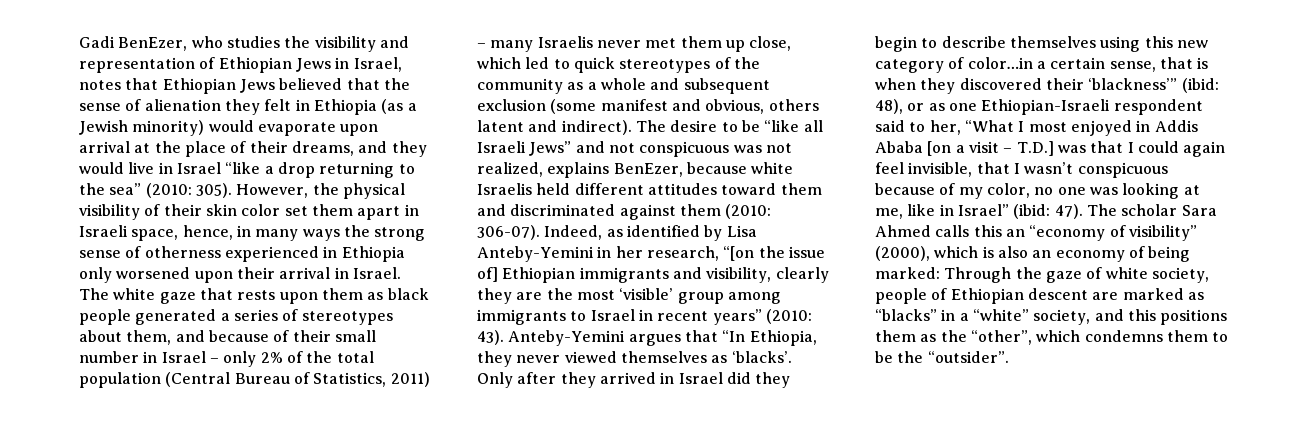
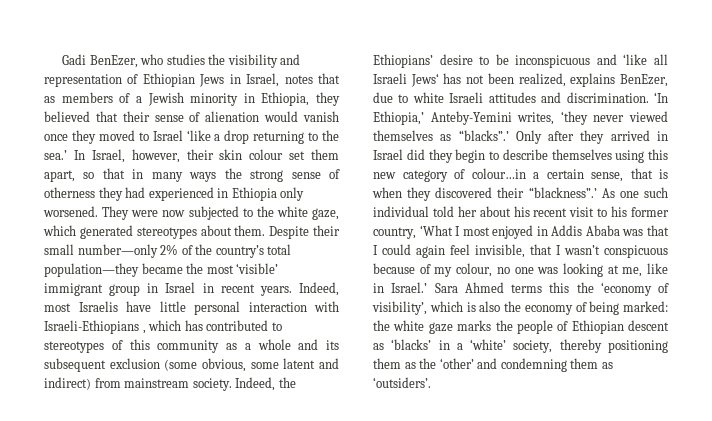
- Gadi BenEzer, who studies the visibility and representation of Ethiopian Jews in Israel, notes that Ethiopian Jews believed that the sense of alienation they felt in Ethiopia (as a Jewish minority) would evaporate upon arrival at the place of their dreams, and they would live in Israel “like a drop returning to the sea” (2010: 305). However, the physical visibility of their skin color set them apart in Israeli space, hence, in many ways the strong sense of otherness experienced in Ethiopia only worsened upon their arrival in Israel. The white gaze that rests upon them as black people generated a series of stereotypes about them, and because of their small number in Israel – only 2% of the total population (Central Bureau of Statistics, 2011) – many Israelis never met them up close, which led to quick stereotypes of the community as a whole and subsequent exclusion (some manifest and obvious, others latent and indirect). The desire to be “like all Israeli Jews” and not conspicuous was not realized, explains BenEzer, because white Israelis held different attitudes toward them and discriminated against them (2010: 306-07). Indeed, as identified by Lisa Anteby-Yemini in her research, “[on the issue of] Ethiopian immigrants and visibility, clearly they are the most ‘visible’ group among immigrants to Israel in recent years” (2010: 43). Anteby-Yemini argues that “In Ethiopia, they never viewed themselves as ‘blacks’.
+ Gadi BenEzer, who studies the visibility and representation of Ethiopian Jews in Israel, notes that as members of a Jewish minority in Ethiopia, they believed that their sense of alienation would vanish once they moved to Israel ‘like a drop returning to the sea.’ In Israel, however, their skin colour set them apart, so that in many ways the strong sense of otherness they had experienced in Ethiopia only worsened. They were now subjected to the white gaze, which generated stereotypes about them. Despite their small number—only 2% of the country’s total population—they became the most ‘visible’ immigrant group in Israel in recent years. Indeed, most Israelis have little personal interaction with Israeli-Ethiopians , which has contributed to stereotypes of this community as a whole and its subsequent exclusion (some obvious, some latent and indirect) from mainstream society. Indeed, the Ethiopians’ desire to be inconspicuous and ‘like all Israeli Jews‘ has not been realized, explains BenEzer, due to white Israeli attitudes and discrimination. ‘In Ethiopia,’ Anteby-Yemini writes, ‘they never viewed themselves as “blacks”.’
- Only after they arrived in Israel did they begin to describe themselves using this new category of color…in a certain sense, that is when they discovered their ‘blackness’” (ibid: 48), or as one Ethiopian-Israeli respondent said to her, “What I most enjoyed in Addis Ababa [on a visit – T.D.] was that I could again feel invisible, that I wasn’t conspicuous because of my color, no one was looking at me, like in Israel” (ibid: 47). The scholar Sara Ahmed calls this an “economy of visibility” (2000), which is also an economy of being marked:
+ Only after they arrived in Israel did they begin to describe themselves using this new category of colour…in a certain sense, that is when they discovered their “blackness”.’ As one such individual told her about his recent visit to his former country, ‘What I most enjoyed in Addis Ababa was that I could again feel invisible, that I wasn’t conspicuous because of my colour, no one was looking at me, like in Israel.’ Sara Ahmed terms this the ‘economy of visibility’, which is also the economy of being marked:
- Through the gaze of white society, people of Ethiopian descent are marked as “blacks” in a “white” society, and this positions them as the “other”, which condemns them to be the “outsider”.
+ the white gaze marks the people of Ethiopian descent as ‘blacks’ in a ‘white’ society, thereby positioning them as the ‘other’ and condemning them as ‘outsiders’.

